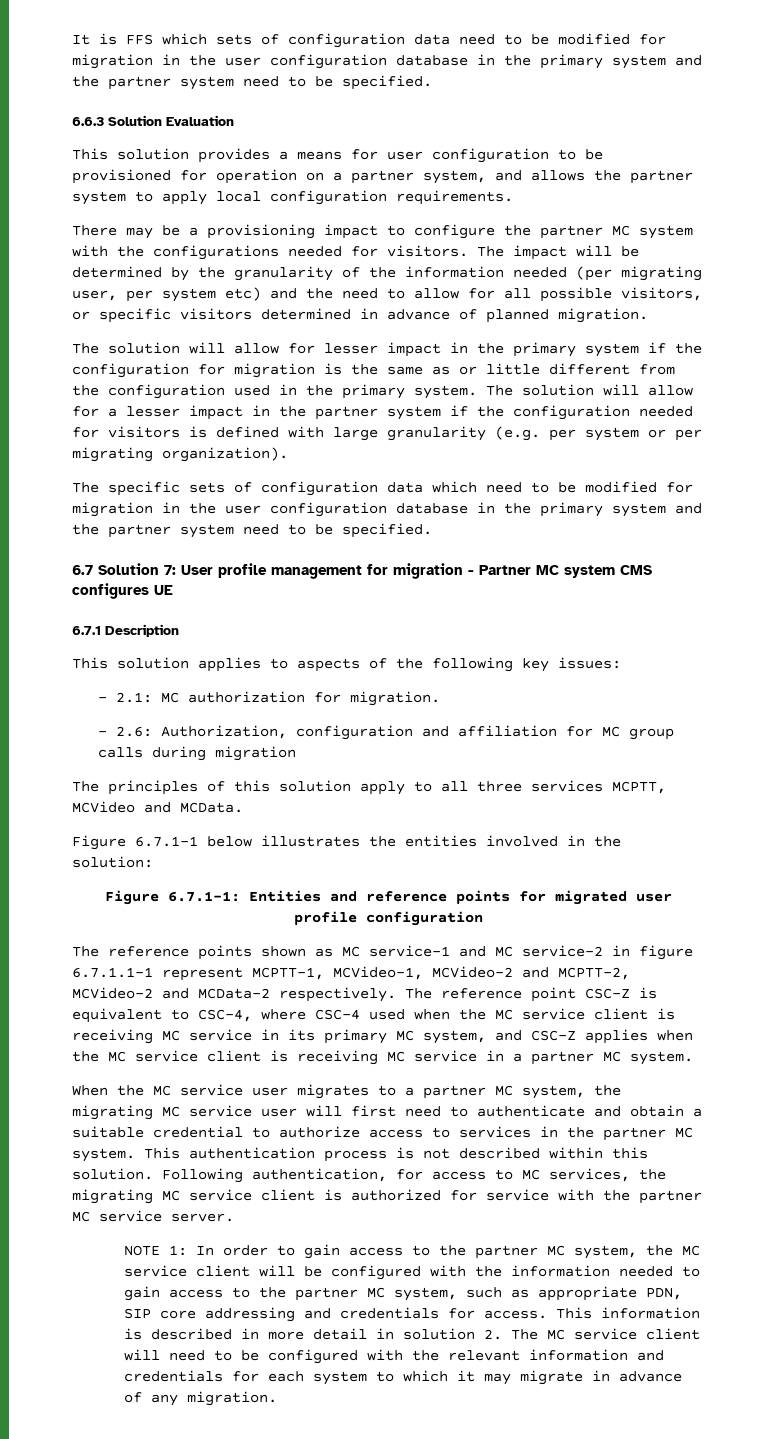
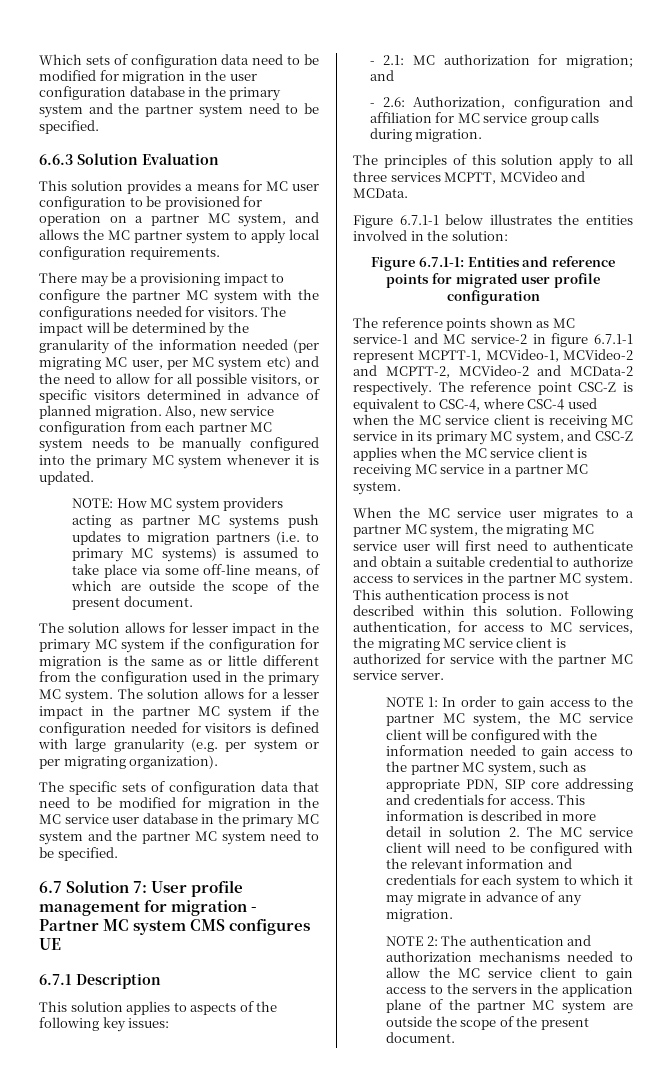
- It is FFS which sets of configuration data need to be modified for migration in the user configuration database in the primary system and the partner system need to be specified.
+ Which sets of configuration data need to be modified for migration in the user configuration database in the primary system and the partner system need to be specified.
- This solution provides a means for user configuration to be provisioned for operation on a partner system, and allows the partner system to apply local configuration requirements.
+ This solution provides a means for MC user configuration to be provisioned for operation on a partner MC system, and allows the MC partner system to apply local configuration requirements.
- The impact will be determined by the granularity of the information needed (per migrating user, per system etc) and the need to allow for all possible visitors, or specific visitors determined in advance of planned migration.
- The solution will allow for lesser impact in the primary system if the configuration for migration is the same as or little different from the configuration used in the primary system.
+ The impact will be determined by the granularity of the information needed (per migrating MC user, per MC system etc) and the need to allow for all possible visitors, or specific visitors determined in advance of planned migration. Also, new service configuration from each partner MC system needs to be manually configured into the primary MC system whenever it is updated.
+ NOTE: How MC system providers acting as partner MC systems push updates to migration partners (i.e. to primary MC systems) is assumed to take place via some off-line means, of which are outside the scope of the present document.
+ The solution allows for lesser impact in the primary MC system if the configuration for migration is the same as or little different from the configuration used in the primary MC system.
- The solution will allow for a lesser impact in the partner system if the configuration needed for visitors is defined with large granularity (e.g. per system or per migrating organization).
+ The solution allows for a lesser impact in the partner MC system if the configuration needed for visitors is defined with large granularity (e.g. per system or per migrating organization).
- The specific sets of configuration data which need to be modified for migration in the user configuration database in the primary system and the partner system need to be specified.
+ The specific sets of configuration data that need to be modified for migration in the MC service user database in the primary MC system and the partner MC system need to be specified.
- - 2.1: MC authorization for migration.
+ - 2.1: MC authorization for migration; and
- - 2.6: Authorization, configuration and affiliation for MC group calls during migration
+ - 2.6: Authorization, configuration and affiliation for MC service group calls during migration.
- The reference points shown as MC service-1 and MC service-2 in figure 6.7.1.1-1 represent MCPTT-1, MCVideo-1, MCVideo-2 and MCPTT-2, MCVideo-2 and MCData-2 respectively.
+ The reference points shown as MC service-1 and MC service-2 in figure 6.7.1-1 represent MCPTT-1, MCVideo-1, MCVideo-2 and MCPTT-2, MCVideo-2 and MCData-2 respectively.
+ NOTE 2: The authentication and authorization mechanisms needed to allow the MC service client to gain access to the servers in the application plane of the partner MC system are outside the scope of the present document.

